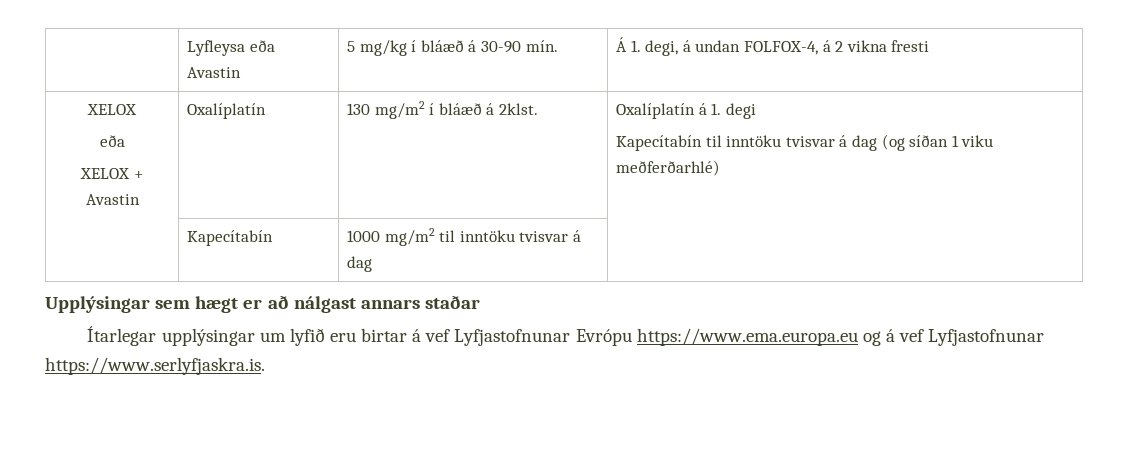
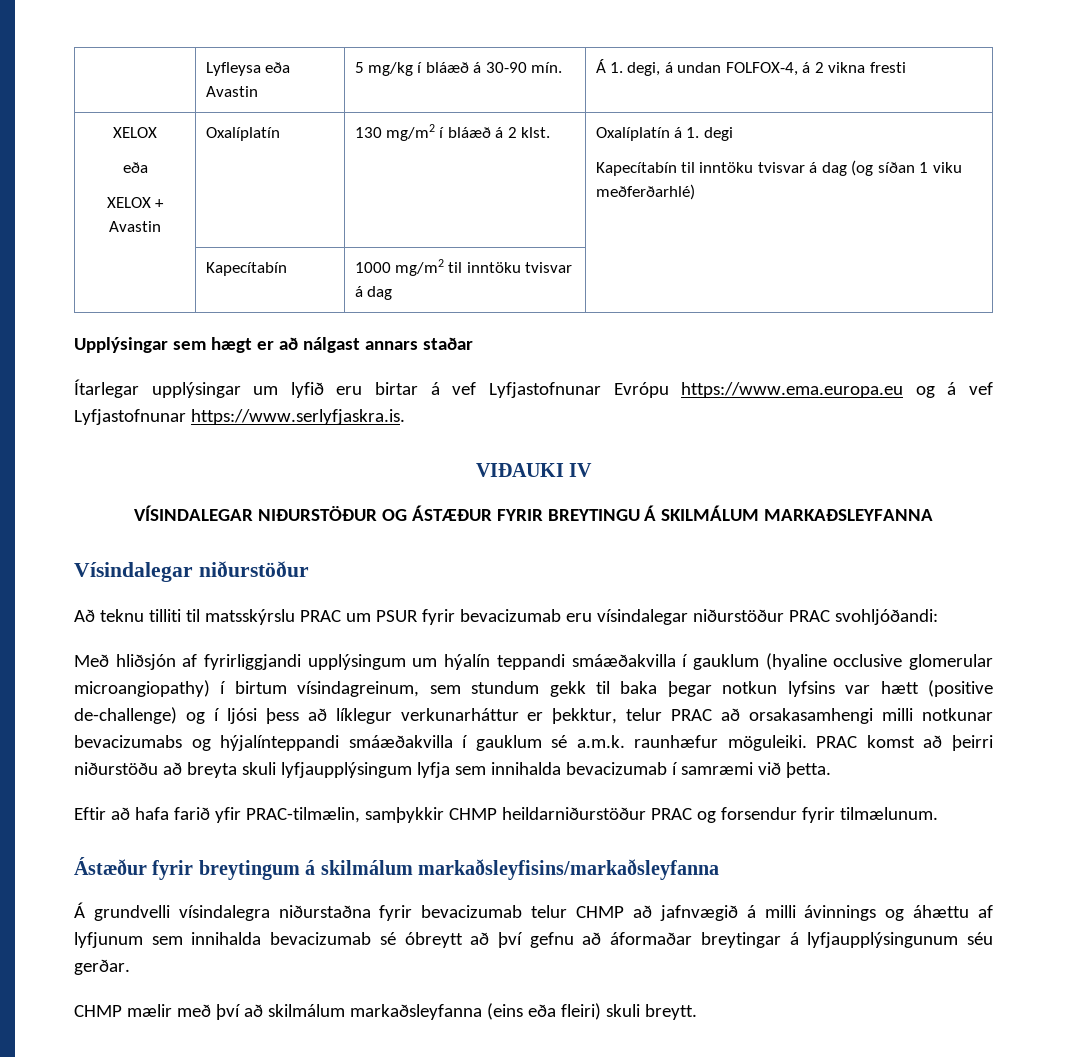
  | Lyfleysa eða Avastin | 5 mg/kg í bláæð á 30-90 mín. | Á 1. degi, á undan FOLFOX-4, á 2 vikna fresti
  XELOX
  eða
- XELOX + Avastin | Oxalíplatín | 130 mg/m2 í bláæð á 2klst. | Oxalíplatín á 1. degi
+ XELOX + Avastin | Oxalíplatín | 130 mg/m2 í bláæð á 2 klst. | Oxalíplatín á 1. degi
+ VIÐAUKI IV
+ VÍSINDALEGAR NIÐURSTÖÐUR OG ÁSTÆÐUR FYRIR BREYTINGU Á SKILMÁLUM MARKAÐSLEYFANNA
+ Vísindalegar niðurstöður
+ Að teknu tilliti til matsskýrslu PRAC um PSUR fyrir bevacizumab eru vísindalegar niðurstöður PRAC svohljóðandi:
+ Með hliðsjón af fyrirliggjandi upplýsingum um hýalín teppandi smáæðakvilla í gauklum (hyaline occlusive glomerular microangiopathy) í birtum vísindagreinum, sem stundum gekk til baka þegar notkun lyfsins var hætt (positive de-challenge) og í ljósi þess að líklegur verkunarháttur er þekktur, telur PRAC að orsakasamhengi milli notkunar bevacizumabs og hýjalínteppandi smáæðakvilla í gauklum sé a.m.k. raunhæfur möguleiki. PRAC komst að þeirri niðurstöðu að breyta skuli lyfjaupplýsingum lyfja sem innihalda bevacizumab í samræmi við þetta.
+ Eftir að hafa farið yfir PRAC-tilmælin, samþykkir CHMP heildarniðurstöður PRAC og forsendur fyrir tilmælunum.
+ Ástæður fyrir breytingum á skilmálum markaðsleyfisins/markaðsleyfanna
+ Á grundvelli vísindalegra niðurstaðna fyrir bevacizumab telur CHMP að jafnvægið á milli ávinnings og áhættu af lyfjunum sem innihalda bevacizumab sé óbreytt að því gefnu að áformaðar breytingar á lyfjaupplýsingunum séu gerðar.
+ CHMP mælir með því að skilmálum markaðsleyfanna (eins eða fleiri) skuli breytt.

